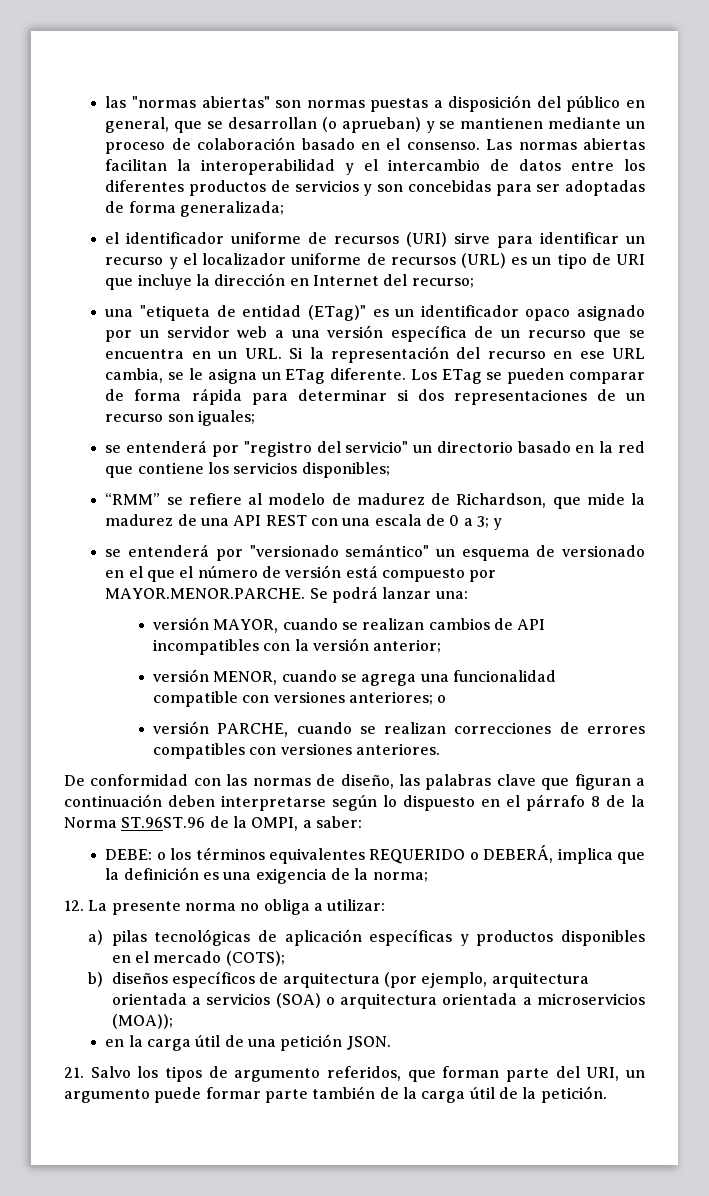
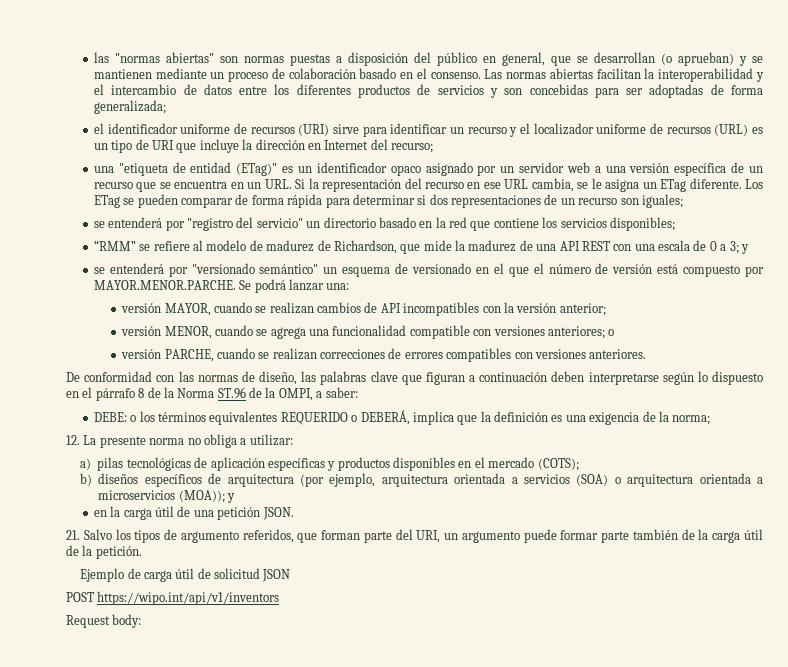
- De conformidad con las normas de diseño, las palabras clave que figuran a continuación deben interpretarse según lo dispuesto en el párrafo 8 de la Norma ST.96ST.96 de la OMPI, a saber:
+ De conformidad con las normas de diseño, las palabras clave que figuran a continuación deben interpretarse según lo dispuesto en el párrafo 8 de la Norma ST.96 de la OMPI, a saber:
- b) diseños específicos de arquitectura (por ejemplo, arquitectura orientada a servicios (SOA) o arquitectura orientada a microservicios (MOA));
+ b) diseños específicos de arquitectura (por ejemplo, arquitectura orientada a servicios (SOA) o arquitectura orientada a microservicios (MOA)); y
+ Ejemplo de carga útil de solicitud JSON
+ POST https://wipo.int/api/v1/inventors
+ Request body:

